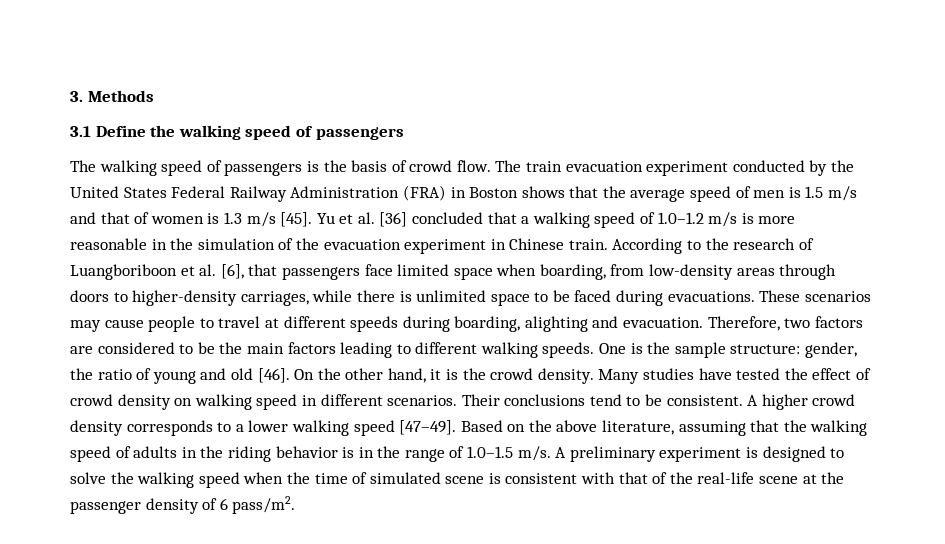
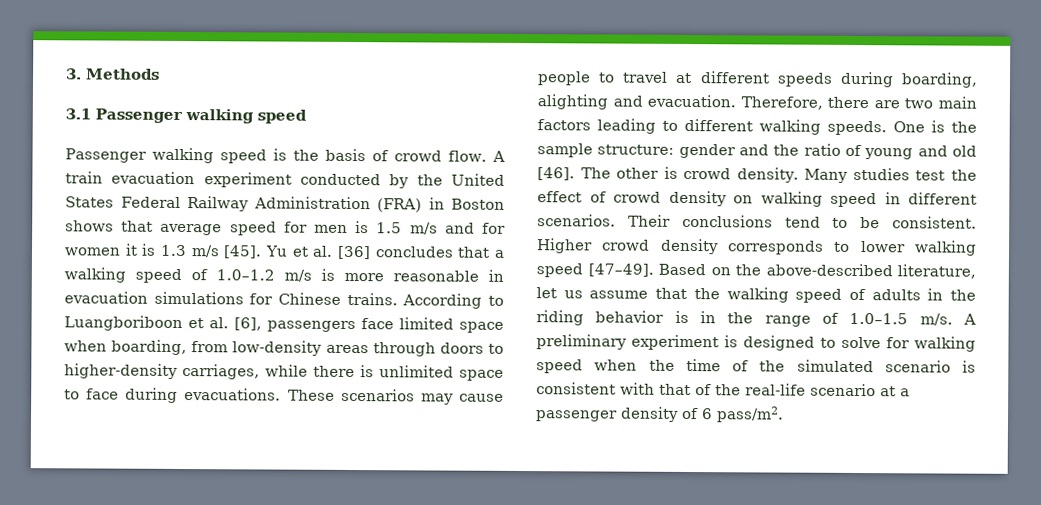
- 3.1 Define the walking speed of passengers
- The walking speed of passengers is the basis of crowd flow.
+ 3.1 Passenger walking speed
+ Passenger walking speed is the basis of crowd flow.
- The train evacuation experiment conducted by the United States Federal Railway Administration (FRA) in Boston shows that the average speed of men is 1.5 m/s and that of women is 1.3 m/s [45].
+ A train evacuation experiment conducted by the United States Federal Railway Administration (FRA) in Boston shows that average speed for men is 1.5 m/s and for women it is 1.3 m/s [45].
- Yu et al. [36] concluded that a walking speed of 1.0–1.2 m/s is more reasonable in the simulation of the evacuation experiment in Chinese train. According to the research of Luangboriboon et al. [6], that passengers face limited space when boarding, from low-density areas through doors to higher-density carriages, while there is unlimited space to be faced during evacuations.
+ Yu et al. [36] concludes that a walking speed of 1.0–1.2 m/s is more reasonable in evacuation simulations for Chinese trains. According to Luangboriboon et al. [6], passengers face limited space when boarding, from low-density areas through doors to higher-density carriages, while there is unlimited space to face during evacuations.
- Therefore, two factors are considered to be the main factors leading to different walking speeds.
+ Therefore, there are two main factors leading to different walking speeds.
- One is the sample structure: gender, the ratio of young and old [46].
+ One is the sample structure: gender and the ratio of young and old [46].
- On the other hand, it is the crowd density.
+ The other is crowd density.
- Many studies have tested the effect of crowd density on walking speed in different scenarios.
+ Many studies test the effect of crowd density on walking speed in different scenarios.
- A higher crowd density corresponds to a lower walking speed [47–49].
+ Higher crowd density corresponds to lower walking speed [47–49].
- Based on the above literature, assuming that the walking speed of adults in the riding behavior is in the range of 1.0–1.5 m/s.
+ Based on the above-described literature, let us assume that the walking speed of adults in the riding behavior is in the range of 1.0–1.5 m/s.
- A preliminary experiment is designed to solve the walking speed when the time of simulated scene is consistent with that of the real-life scene at the passenger density of 6 pass/m2.
+ A preliminary experiment is designed to solve for walking speed when the time of the simulated scenario is consistent with that of the real-life scenario at a passenger density of 6 pass/m2.

